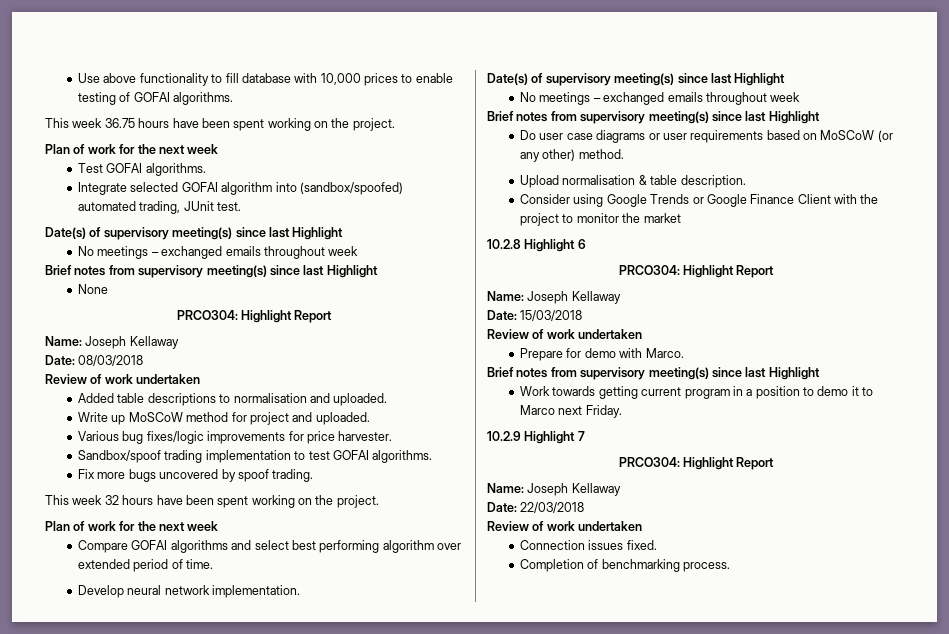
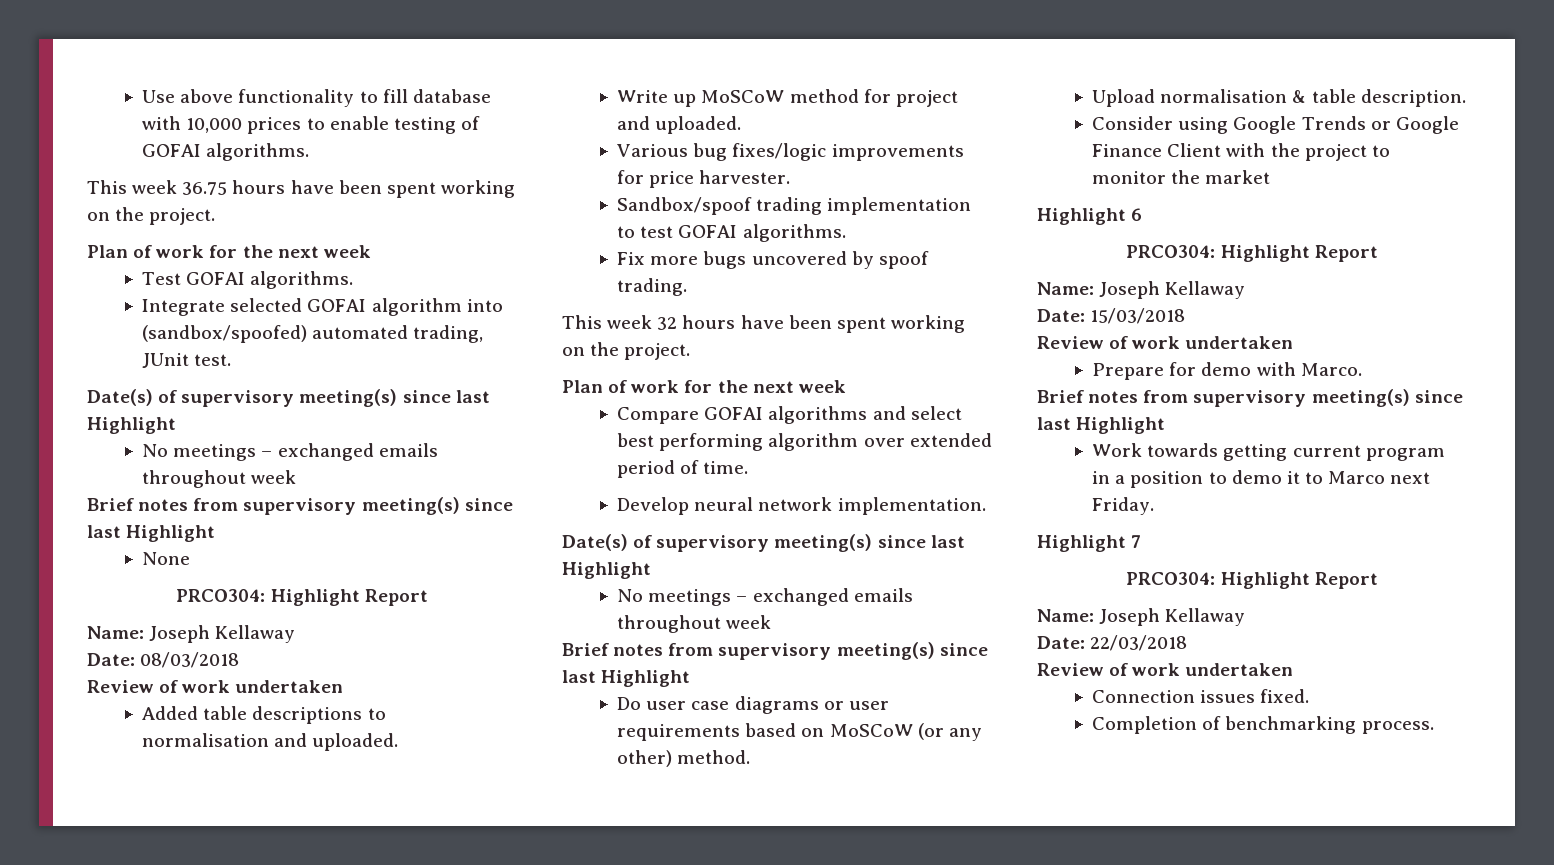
- 10.2.8 Highlight 6
+ Highlight 6
- 10.2.9 Highlight 7
+ Highlight 7

